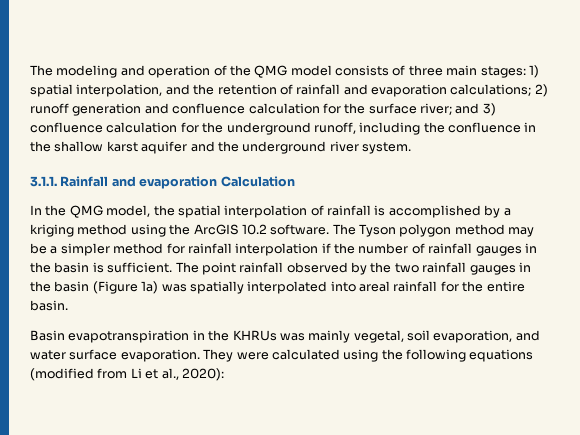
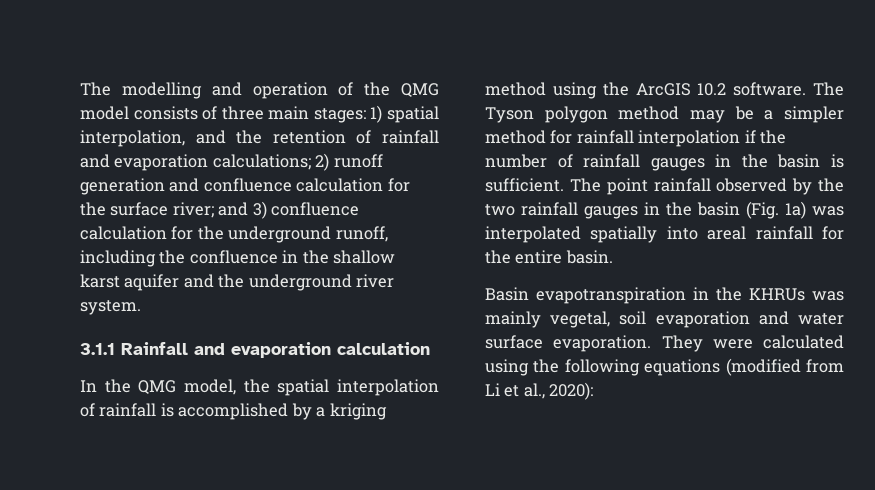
- The modeling and operation of the QMG model consists of three main stages: 1) spatial interpolation, and the retention of rainfall and evaporation calculations; 2) runoff generation and confluence calculation for the surface river; and 3) confluence calculation for the underground runoff, including the confluence in the shallow karst aquifer and the underground river system.
+ The modelling and operation of the QMG model consists of three main stages: 1) spatial interpolation, and the retention of rainfall and evaporation calculations; 2) runoff generation and confluence calculation for the surface river; and 3) confluence calculation for the underground runoff, including the confluence in the shallow karst aquifer and the underground river system.
- 3.1.1. Rainfall and evaporation Calculation
+ 3.1.1 Rainfall and evaporation calculation
- The point rainfall observed by the two rainfall gauges in the basin (Figure 1a) was spatially interpolated into areal rainfall for the entire basin.
+ The point rainfall observed by the two rainfall gauges in the basin (Fig. 1a) was interpolated spatially into areal rainfall for the entire basin.
- Basin evapotranspiration in the KHRUs was mainly vegetal, soil evaporation, and water surface evaporation.
+ Basin evapotranspiration in the KHRUs was mainly vegetal, soil evaporation and water surface evaporation.

